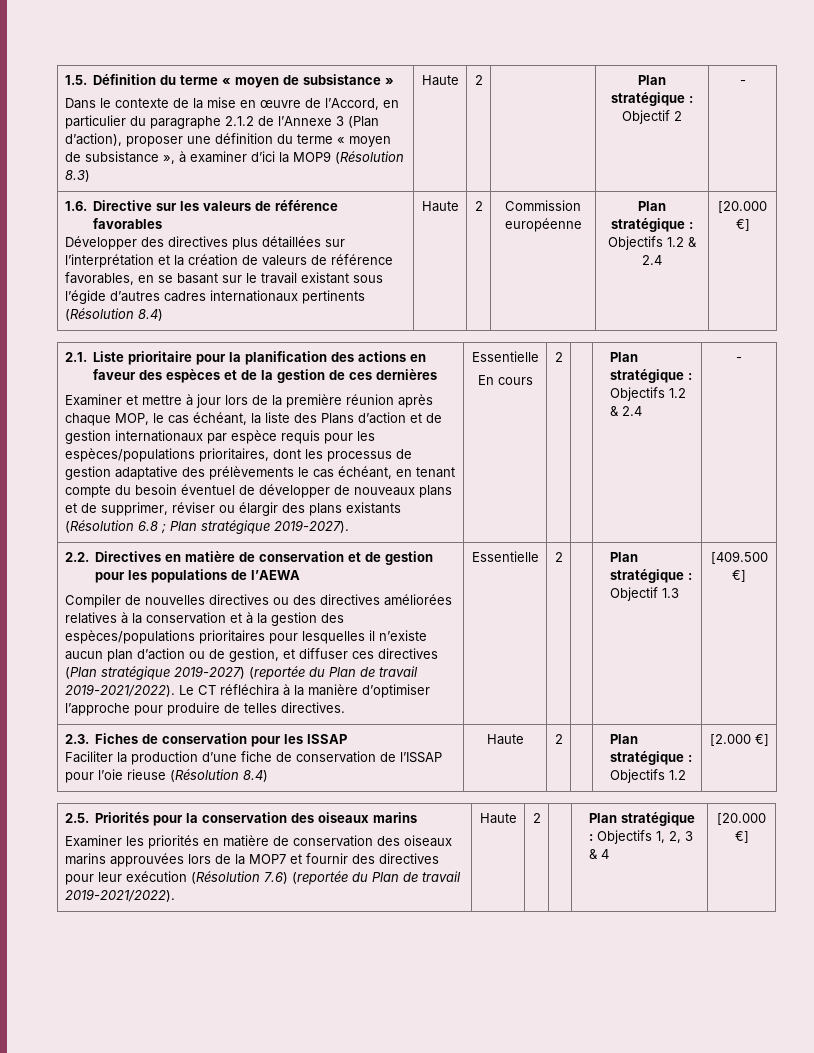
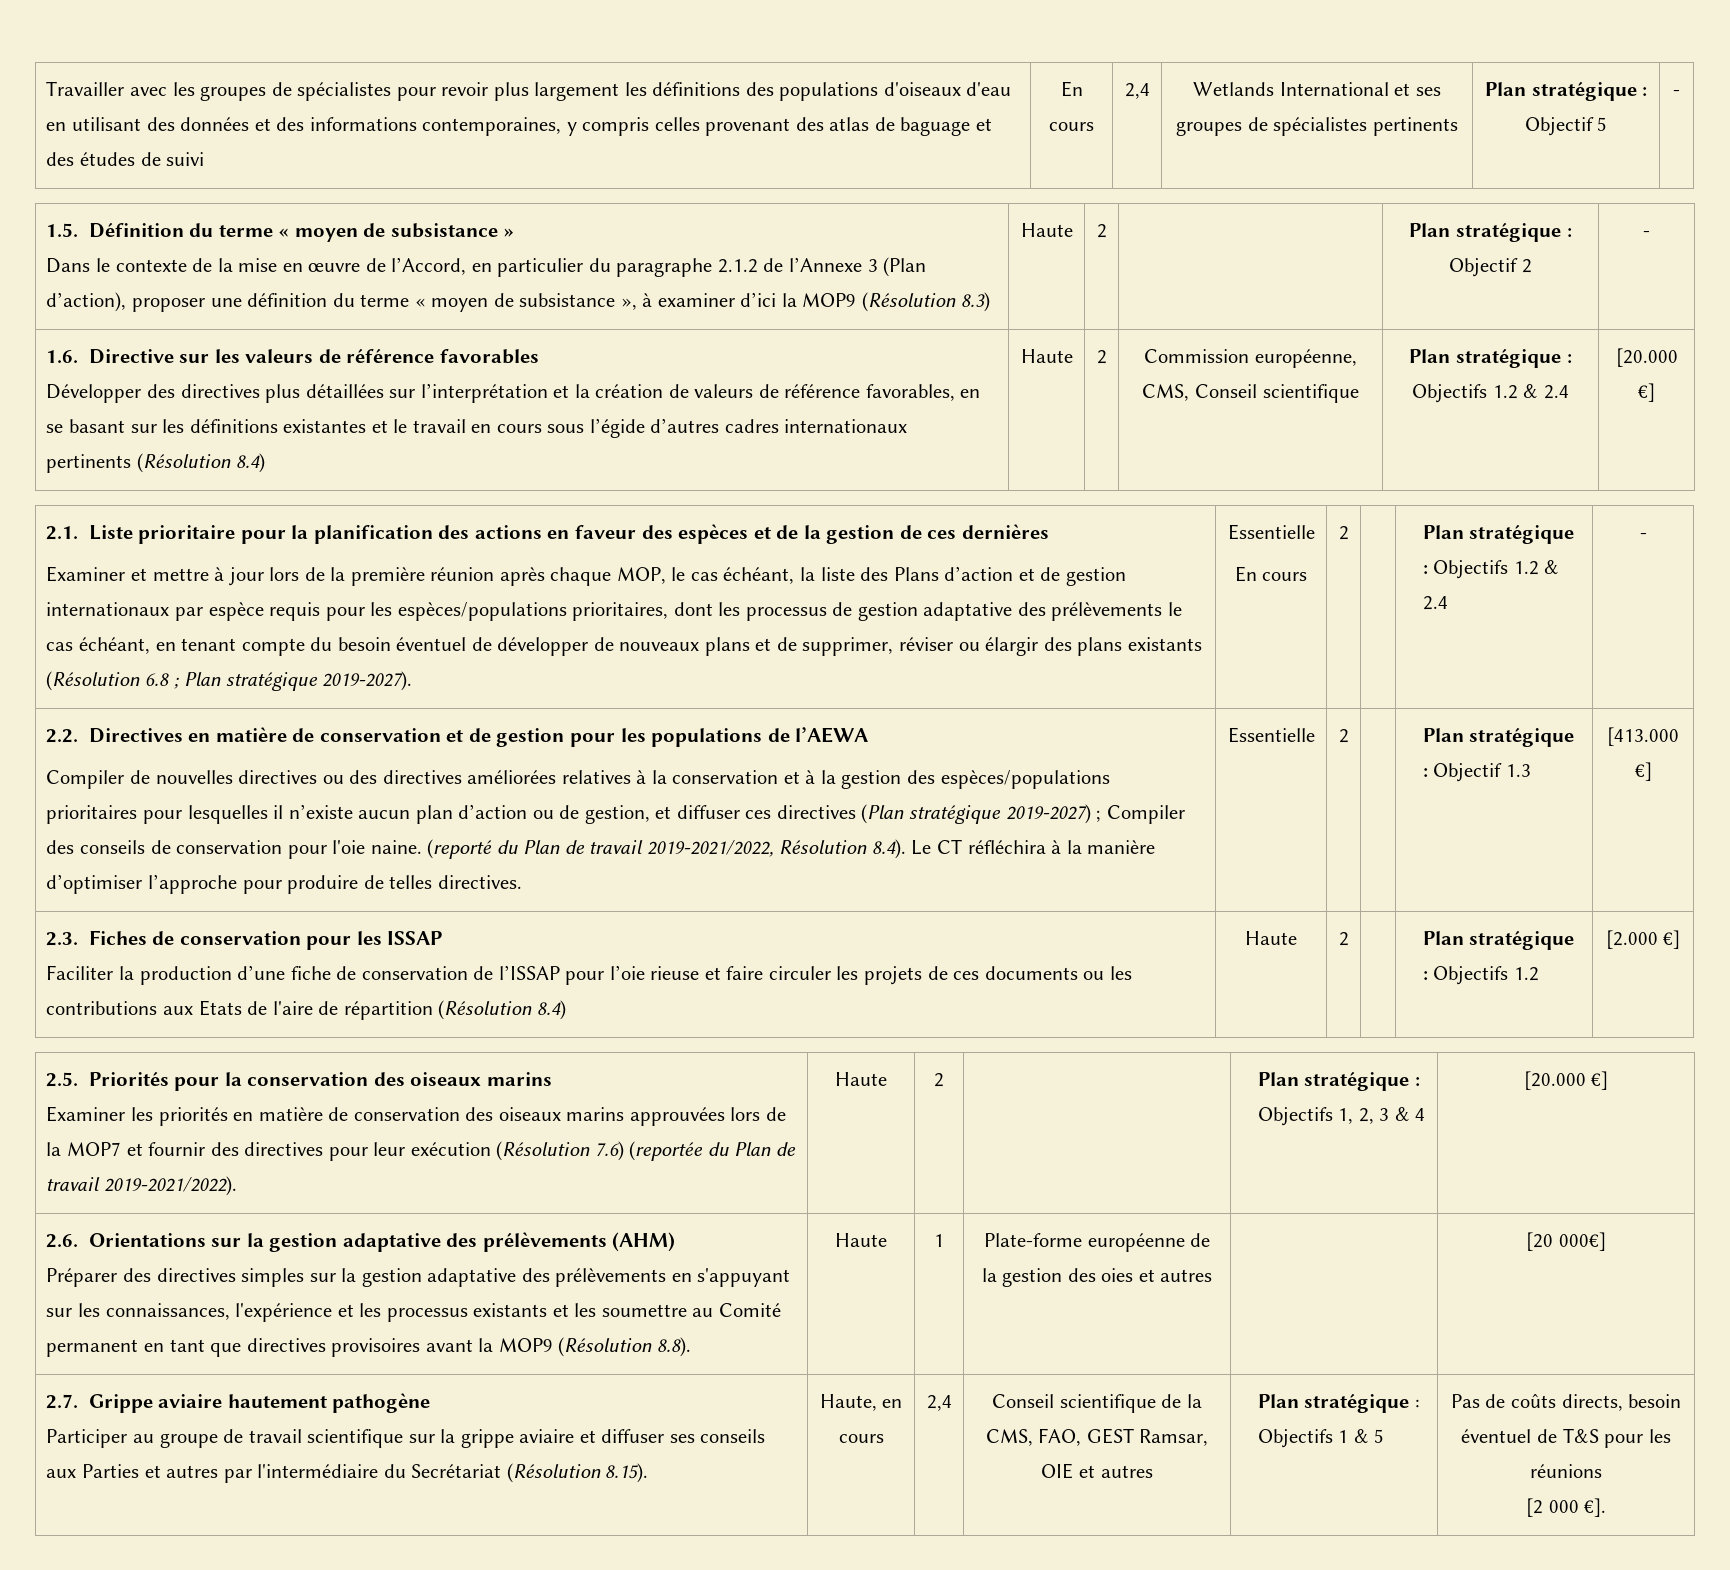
+ Travailler avec les groupes de spécialistes pour revoir plus largement les définitions des populations d'oiseaux d'eau en utilisant des données et des informations contemporaines, y compris celles provenant des atlas de baguage et des études de suivi | En cours | 2,4 | Wetlands International et ses groupes de spécialistes pertinents | Plan stratégique : Objectif 5 | -
- Développer des directives plus détaillées sur l’interprétation et la création de valeurs de référence favorables, en se basant sur le travail existant sous l’égide d’autres cadres internationaux pertinents (Résolution 8.4)
+ Développer des directives plus détaillées sur l’interprétation et la création de valeurs de référence favorables, en se basant sur les définitions existantes et le travail en cours sous l’égide d’autres cadres internationaux pertinents (Résolution 8.4)
- Commission européenne
+ Commission européenne, CMS, Conseil scientifique
- Compiler de nouvelles directives ou des directives améliorées relatives à la conservation et à la gestion des espèces/populations prioritaires pour lesquelles il n’existe aucun plan d’action ou de gestion, et diffuser ces directives (Plan stratégique 2019-2027) (reportée du Plan de travail 2019-2021/2022). Le CT réfléchira à la manière d’optimiser l’approche pour produire de telles directives.
+ Compiler de nouvelles directives ou des directives améliorées relatives à la conservation et à la gestion des espèces/populations prioritaires pour lesquelles il n’existe aucun plan d’action ou de gestion, et diffuser ces directives (Plan stratégique 2019-2027) ; Compiler des conseils de conservation pour l'oie naine. (reporté du Plan de travail 2019-2021/2022, Résolution 8.4). Le CT réfléchira à la manière d’optimiser l’approche pour produire de telles directives.
- [409.500 €]
+ [413.000 €]
- Faciliter la production d’une fiche de conservation de l’ISSAP pour l’oie rieuse (Résolution 8.4)
+ Faciliter la production d’une fiche de conservation de l’ISSAP pour l’oie rieuse et faire circuler les projets de ces documents ou les contributions aux Etats de l'aire de répartition (Résolution 8.4)
+ 2.6. Orientations sur la gestion adaptative des prélèvements (AHM)
+ Préparer des directives simples sur la gestion adaptative des prélèvements en s'appuyant sur les connaissances, l'expérience et les processus existants et les soumettre au Comité permanent en tant que directives provisoires avant la MOP9 (Résolution 8.8). | Haute | 1 | Plate-forme européenne de la gestion des oies et autres | | [20 000€]
+ 2.7. Grippe aviaire hautement pathogène
+ Participer au groupe de travail scientifique sur la grippe aviaire et diffuser ses conseils aux Parties et autres par l'intermédiaire du Secrétariat (Résolution 8.15). | Haute, en cours | 2,4 | Conseil scientifique de la CMS, FAO, GEST Ramsar, OIE et autres | Plan stratégique : Objectifs 1 & 5 | Pas de coûts directs, besoin éventuel de T&S pour les réunions
+ [2 000 €].

